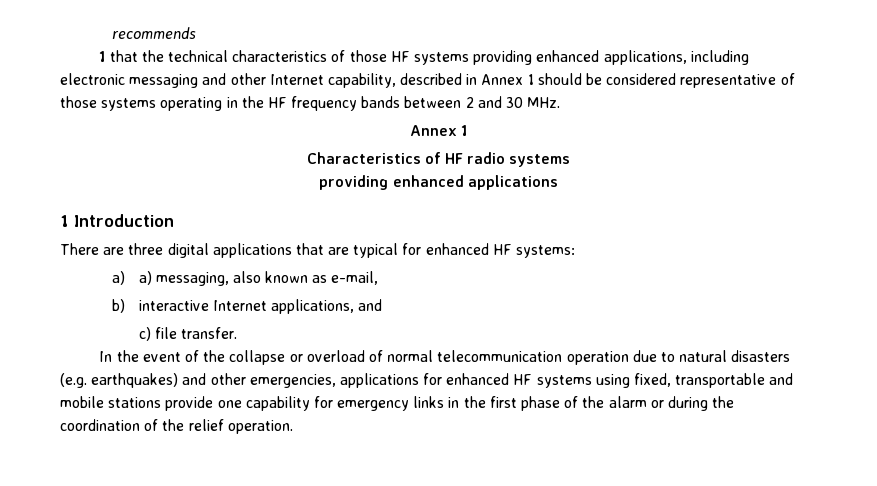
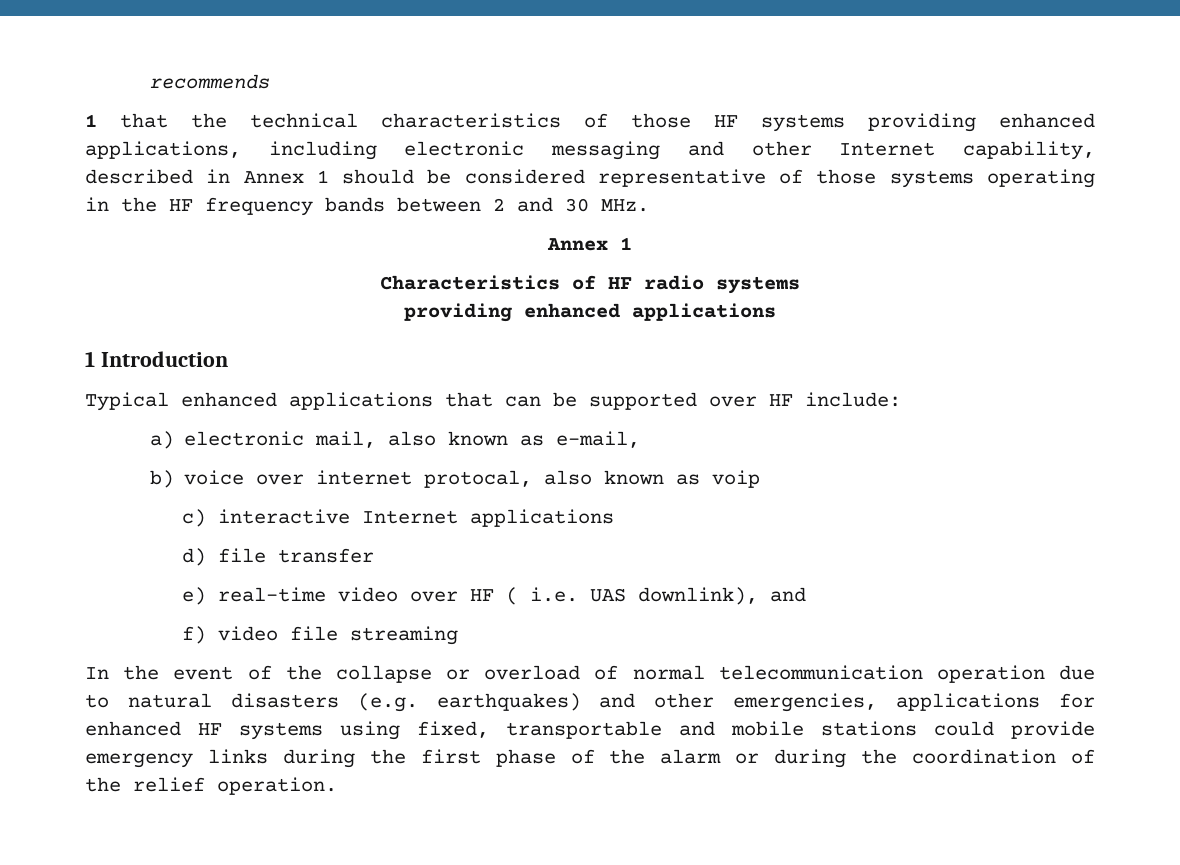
- There are three digital applications that are typical for enhanced HF systems:
- a) a) messaging, also known as e-mail,
+ Typical enhanced applications that can be supported over HF include:
+ a) electronic mail, also known as e-mail,
- b) interactive Internet applications, and
- c) file transfer.
+ b) voice over internet protocal, also known as voip
+ c) interactive Internet applications
+ d) file transfer
+ e) real-time video over HF ( i.e. UAS downlink), and
+ f) video file streaming
- In the event of the collapse or overload of normal telecommunication operation due to natural disasters (e.g. earthquakes) and other emergencies, applications for enhanced HF systems using fixed, transportable and mobile stations provide one capability for emergency links in the first phase of the alarm or during the coordination of the relief operation.
+ In the event of the collapse or overload of normal telecommunication operation due to natural disasters (e.g. earthquakes) and other emergencies, applications for enhanced HF systems using fixed, transportable and mobile stations could provide emergency links during the first phase of the alarm or during the coordination of the relief operation.

